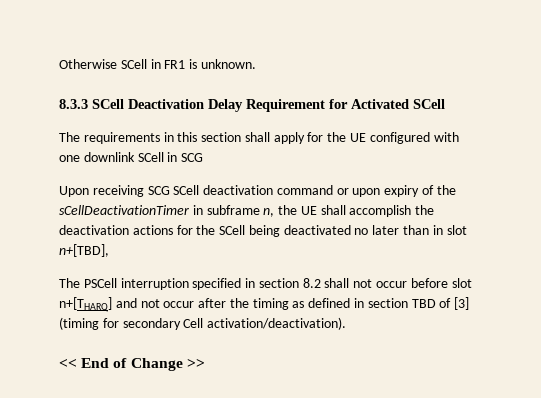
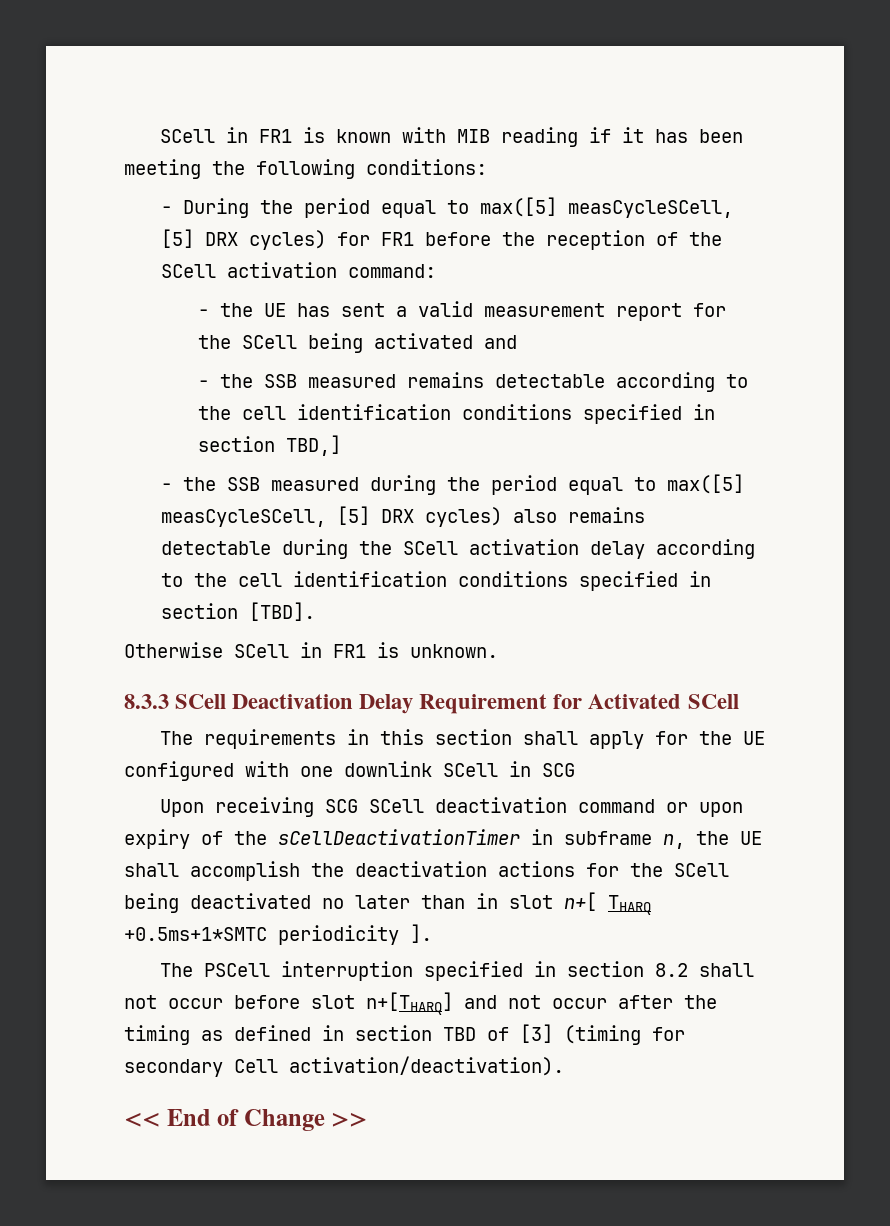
+ SCell in FR1 is known with MIB reading if it has been meeting the following conditions:
+ - During the period equal to max([5] measCycleSCell, [5] DRX cycles) for FR1 before the reception of the SCell activation command:
+ - the UE has sent a valid measurement report for the SCell being activated and
+ - the SSB measured remains detectable according to the cell identification conditions specified in section TBD,]
+ - the SSB measured during the period equal to max([5] measCycleSCell, [5] DRX cycles) also remains detectable during the SCell activation delay according to the cell identification conditions specified in section [TBD].
- Upon receiving SCG SCell deactivation command or upon expiry of the sCellDeactivationTimer in subframe n, the UE shall accomplish the deactivation actions for the SCell being deactivated no later than in slot n+[TBD],
+ Upon receiving SCG SCell deactivation command or upon expiry of the sCellDeactivationTimer in subframe n, the UE shall accomplish the deactivation actions for the SCell being deactivated no later than in slot n+[ THARQ +0.5ms+1*SMTC periodicity ].

